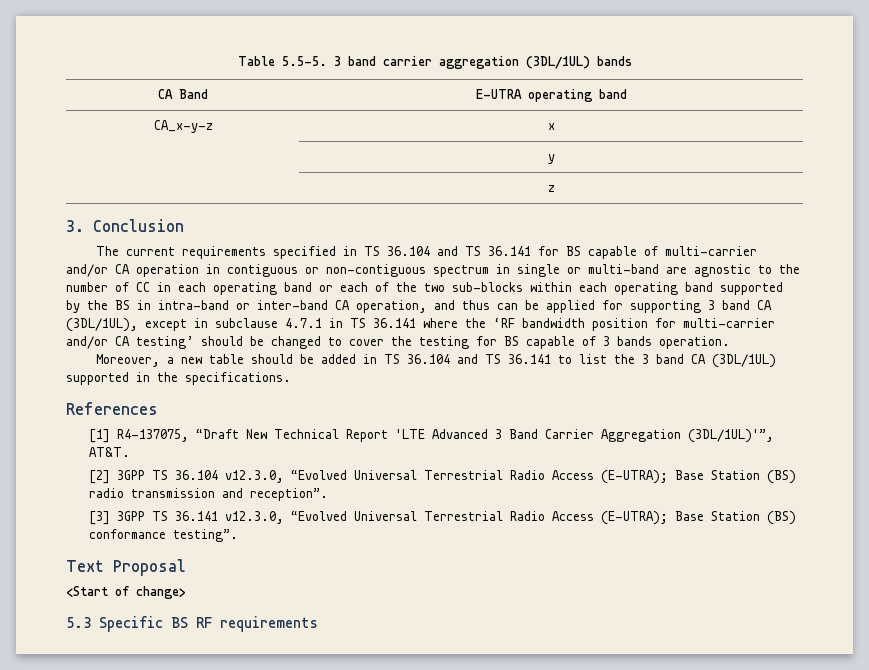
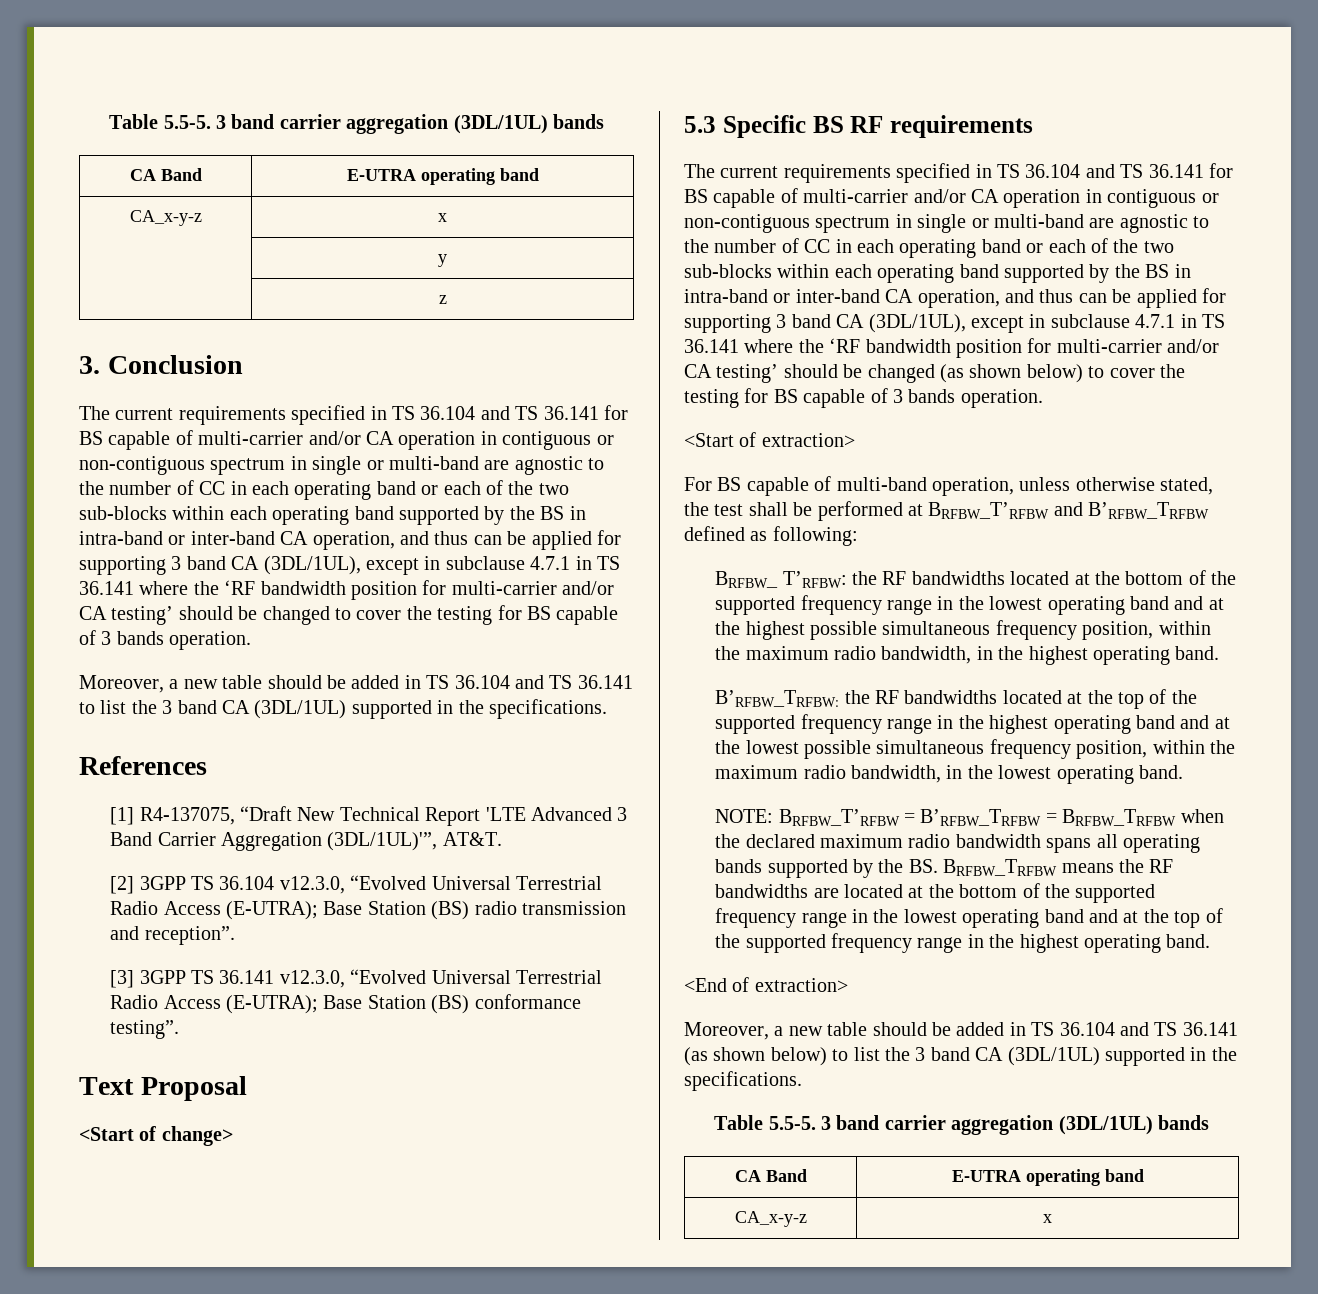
+ The current requirements specified in TS 36.104 and TS 36.141 for BS capable of multi-carrier and/or CA operation in contiguous or non-contiguous spectrum in single or multi-band are agnostic to the number of CC in each operating band or each of the two sub-blocks within each operating band supported by the BS in intra-band or inter-band CA operation, and thus can be applied for supporting 3 band CA (3DL/1UL), except in subclause 4.7.1 in TS 36.141 where the ‘RF bandwidth position for multi-carrier and/or CA testing’ should be changed (as shown below) to cover the testing for BS capable of 3 bands operation.
+ <Start of extraction>
+ For BS capable of multi-band operation, unless otherwise stated, the test shall be performed at BRFBW_T’RFBW and B’RFBW_TRFBW defined as following:
+ BRFBW_ T’RFBW: the RF bandwidths located at the bottom of the supported frequency range in the lowest operating band and at the highest possible simultaneous frequency position, within the maximum radio bandwidth, in the highest operating band.
+ B’RFBW_TRFBW: the RF bandwidths located at the top of the supported frequency range in the highest operating band and at the lowest possible simultaneous frequency position, within the maximum radio bandwidth, in the lowest operating band.
+ NOTE: BRFBW_T’RFBW = B’RFBW_TRFBW = BRFBW_TRFBW when the declared maximum radio bandwidth spans all operating bands supported by the BS. BRFBW_TRFBW means the RF bandwidths are located at the bottom of the supported frequency range in the lowest operating band and at the top of the supported frequency range in the highest operating band.
+ <End of extraction>
+ Moreover, a new table should be added in TS 36.104 and TS 36.141 (as shown below) to list the 3 band CA (3DL/1UL) supported in the specifications.
+ Table 5.5-5. 3 band carrier aggregation (3DL/1UL) bands
+ CA Band | E-UTRA operating band
+ CA_x-y-z | x

